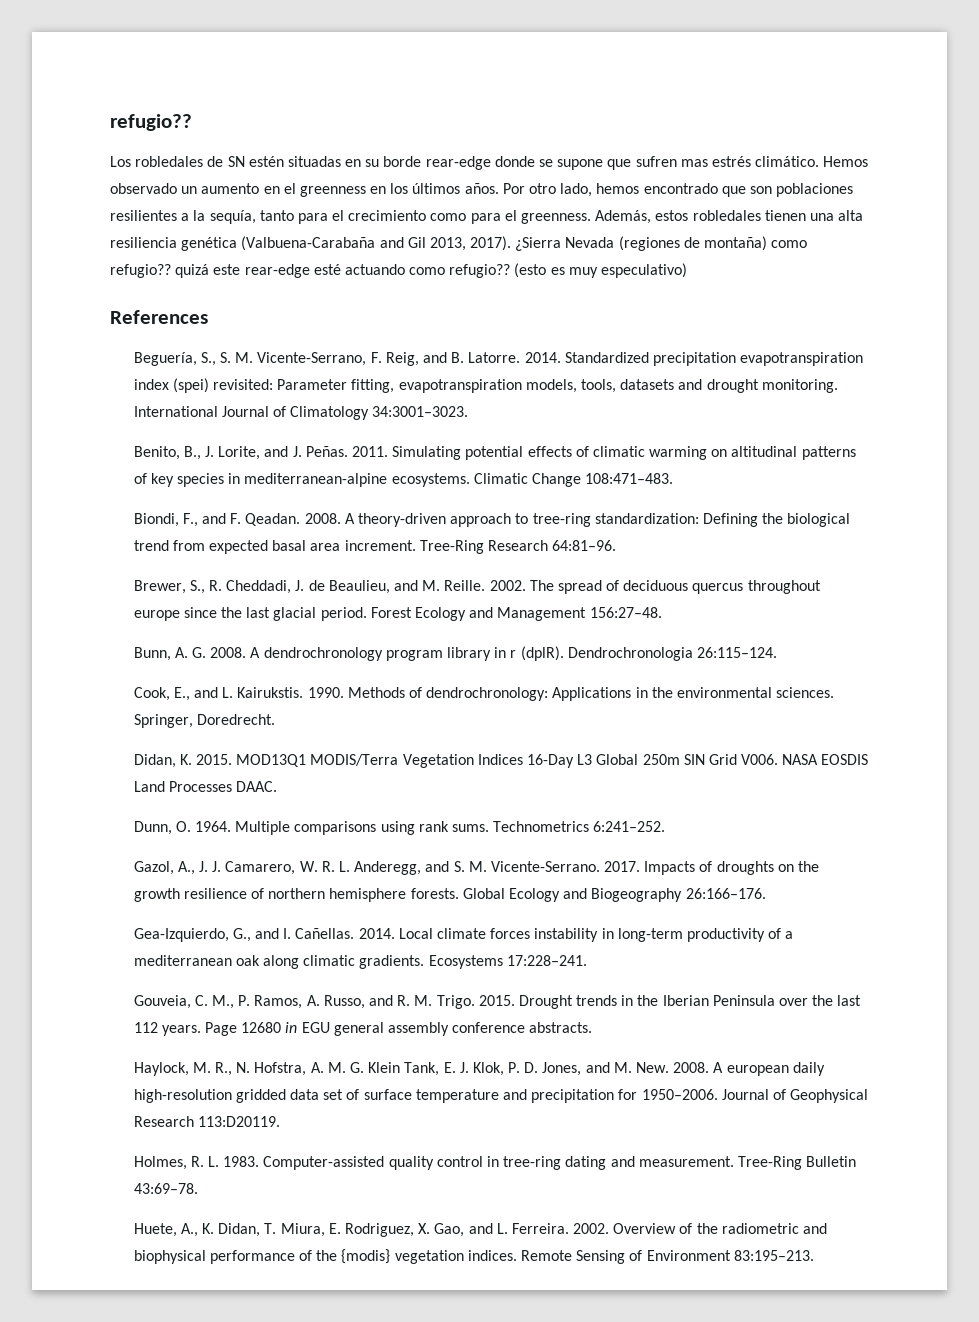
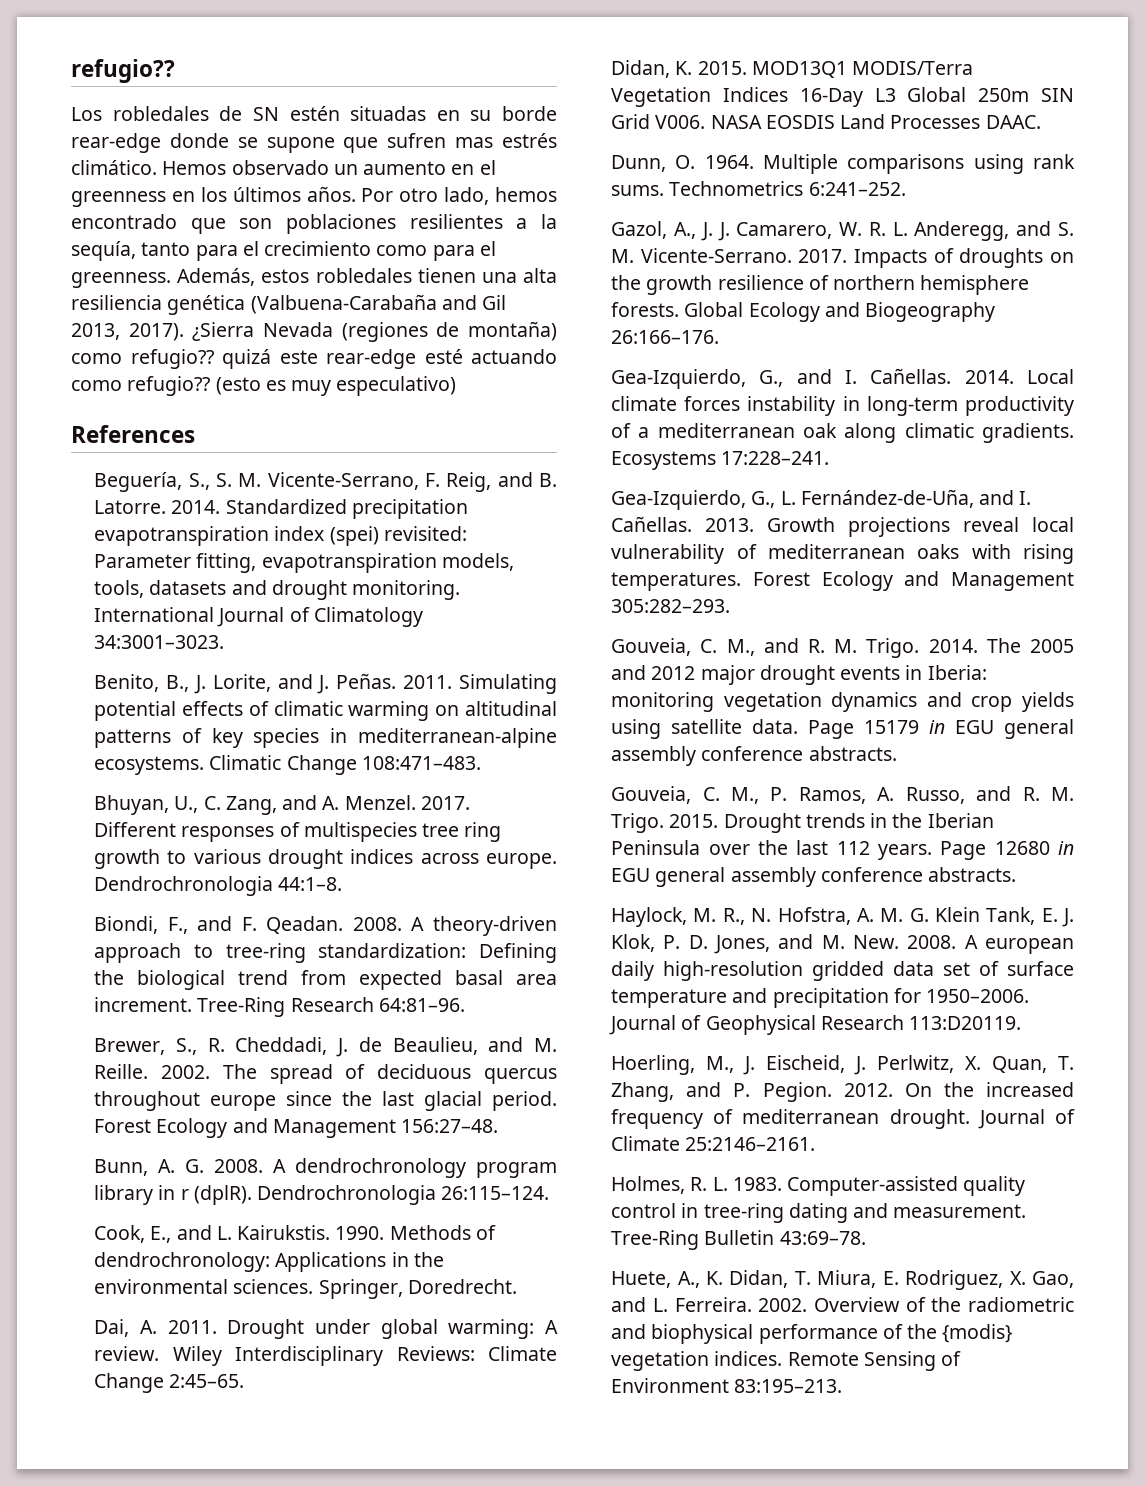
+ Bhuyan, U., C. Zang, and A. Menzel. 2017. Different responses of multispecies tree ring growth to various drought indices across europe. Dendrochronologia 44:1–8.
+ Dai, A. 2011. Drought under global warming: A review. Wiley Interdisciplinary Reviews: Climate Change 2:45–65.
+ Gea-Izquierdo, G., L. Fernández-de-Uña, and I. Cañellas. 2013. Growth projections reveal local vulnerability of mediterranean oaks with rising temperatures. Forest Ecology and Management 305:282–293.
+ Gouveia, C. M., and R. M. Trigo. 2014. The 2005 and 2012 major drought events in Iberia: monitoring vegetation dynamics and crop yields using satellite data. Page 15179 in EGU general assembly conference abstracts.
+ Hoerling, M., J. Eischeid, J. Perlwitz, X. Quan, T. Zhang, and P. Pegion. 2012. On the increased frequency of mediterranean drought. Journal of Climate 25:2146–2161.

